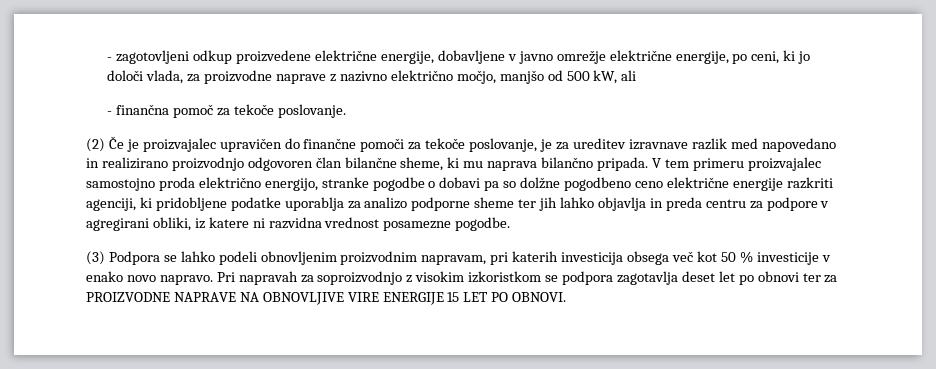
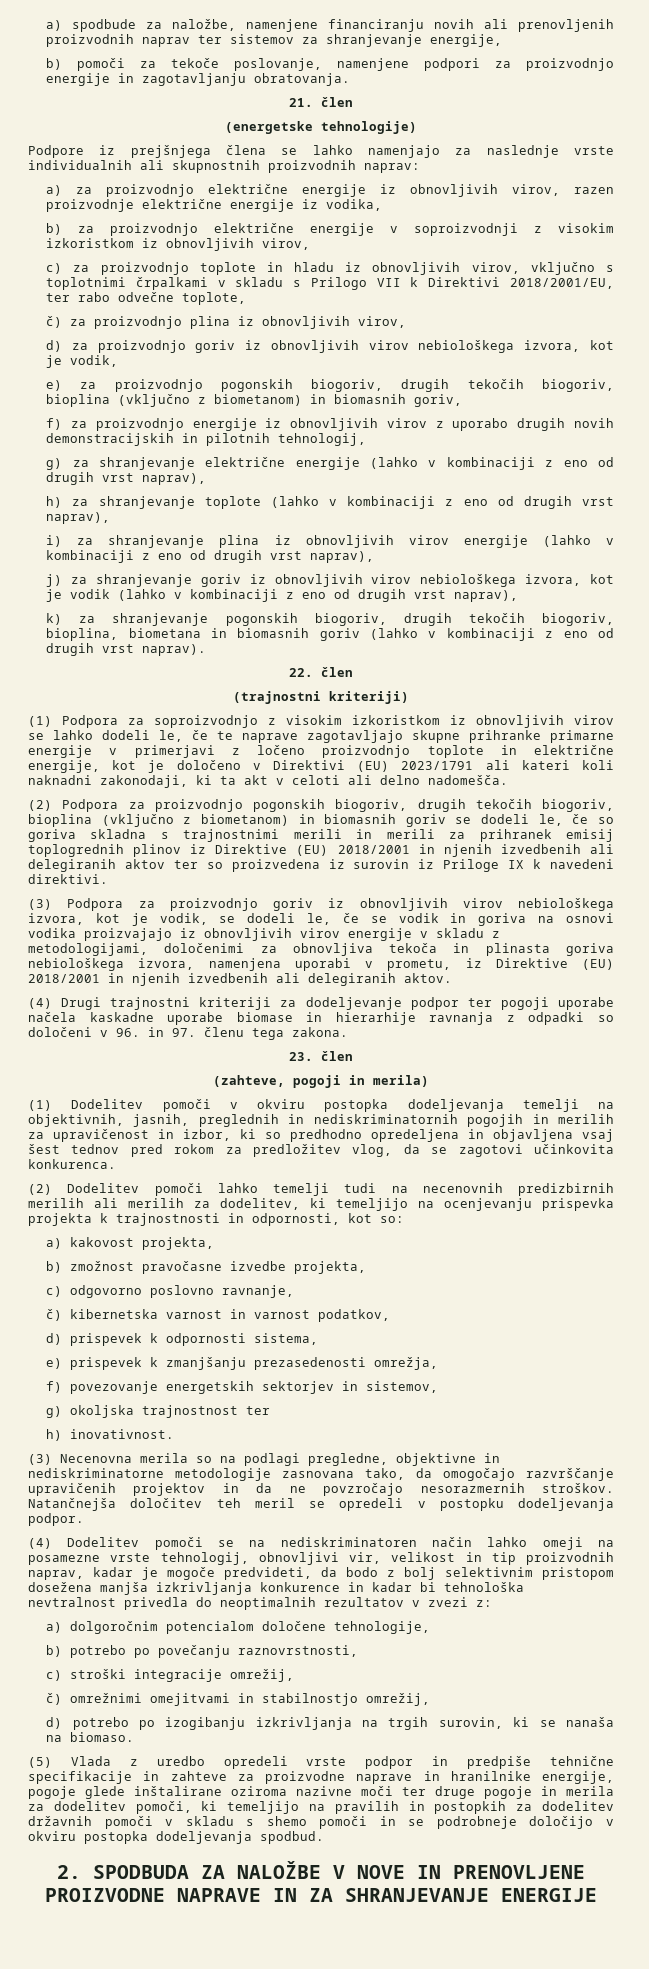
- - zagotovljeni odkup proizvedene električne energije, dobavljene v javno omrežje električne energije, po ceni, ki jo določi vlada, za proizvodne naprave z nazivno električno močjo, manjšo od 500 kW, ali
- - finančna pomoč za tekoče poslovanje.
- (2) Če je proizvajalec upravičen do finančne pomoči za tekoče poslovanje, je za ureditev izravnave razlik med napovedano in realizirano proizvodnjo odgovoren član bilančne sheme, ki mu naprava bilančno pripada. V tem primeru proizvajalec samostojno proda električno energijo, stranke pogodbe o dobavi pa so dolžne pogodbeno ceno električne energije razkriti agenciji, ki pridobljene podatke uporablja za analizo podporne sheme ter jih lahko objavlja in preda centru za podpore v agregirani obliki, iz katere ni razvidna vrednost posamezne pogodbe.
- (3) Podpora se lahko podeli obnovljenim proizvodnim napravam, pri katerih investicija obsega več kot 50 % investicije v enako novo napravo. Pri napravah za soproizvodnjo z visokim izkoristkom se podpora zagotavlja deset let po obnovi ter za PROIZVODNE NAPRAVE NA OBNOVLJIVE VIRE ENERGIJE 15 LET PO OBNOVI.
+ a) spodbude za naložbe, namenjene financiranju novih ali prenovljenih proizvodnih naprav ter sistemov za shranjevanje energije,
+ b) pomoči za tekoče poslovanje, namenjene podpori za proizvodnjo energije in zagotavljanju obratovanja.
+ 21. člen
+ (energetske tehnologije)
+ Podpore iz prejšnjega člena se lahko namenjajo za naslednje vrste individualnih ali skupnostnih proizvodnih naprav:
+ a) za proizvodnjo električne energije iz obnovljivih virov, razen proizvodnje električne energije iz vodika,
+ b) za proizvodnjo električne energije v soproizvodnji z visokim izkoristkom iz obnovljivih virov,
+ c) za proizvodnjo toplote in hladu iz obnovljivih virov, vključno s toplotnimi črpalkami v skladu s Prilogo VII k Direktivi 2018/2001/EU, ter rabo odvečne toplote,
+ č) za proizvodnjo plina iz obnovljivih virov,
+ d) za proizvodnjo goriv iz obnovljivih virov nebiološkega izvora, kot je vodik,
+ e) za proizvodnjo pogonskih biogoriv, drugih tekočih biogoriv, bioplina (vključno z biometanom) in biomasnih goriv,
+ f) za proizvodnjo energije iz obnovljivih virov z uporabo drugih novih demonstracijskih in pilotnih tehnologij,
+ g) za shranjevanje električne energije (lahko v kombinaciji z eno od drugih vrst naprav),
+ h) za shranjevanje toplote (lahko v kombinaciji z eno od drugih vrst naprav),
+ i) za shranjevanje plina iz obnovljivih virov energije (lahko v kombinaciji z eno od drugih vrst naprav),
+ j) za shranjevanje goriv iz obnovljivih virov nebiološkega izvora, kot je vodik (lahko v kombinaciji z eno od drugih vrst naprav),
+ k) za shranjevanje pogonskih biogoriv, drugih tekočih biogoriv, bioplina, biometana in biomasnih goriv (lahko v kombinaciji z eno od drugih vrst naprav).
+ 22. člen
+ (trajnostni kriteriji)
+ (1) Podpora za soproizvodnjo z visokim izkoristkom iz obnovljivih virov se lahko dodeli le, če te naprave zagotavljajo skupne prihranke primarne energije v primerjavi z ločeno proizvodnjo toplote in električne energije, kot je določeno v Direktivi (EU) 2023/1791 ali kateri koli naknadni zakonodaji, ki ta akt v celoti ali delno nadomešča.
+ (2) Podpora za proizvodnjo pogonskih biogoriv, drugih tekočih biogoriv, bioplina (vključno z biometanom) in biomasnih goriv se dodeli le, če so goriva skladna s trajnostnimi merili in merili za prihranek emisij toplogrednih plinov iz Direktive (EU) 2018/2001 in njenih izvedbenih ali delegiranih aktov ter so proizvedena iz surovin iz Priloge IX k navedeni direktivi.
+ (3) Podpora za proizvodnjo goriv iz obnovljivih virov nebiološkega izvora, kot je vodik, se dodeli le, če se vodik in goriva na osnovi vodika proizvajajo iz obnovljivih virov energije v skladu z metodologijami, določenimi za obnovljiva tekoča in plinasta goriva nebiološkega izvora, namenjena uporabi v prometu, iz Direktive (EU) 2018/2001 in njenih izvedbenih ali delegiranih aktov.
+ (4) Drugi trajnostni kriteriji za dodeljevanje podpor ter pogoji uporabe načela kaskadne uporabe biomase in hierarhije ravnanja z odpadki so določeni v 96. in 97. členu tega zakona.
+ 23. člen
+ (zahteve, pogoji in merila)
+ (1) Dodelitev pomoči v okviru postopka dodeljevanja temelji na objektivnih, jasnih, preglednih in nediskriminatornih pogojih in merilih za upravičenost in izbor, ki so predhodno opredeljena in objavljena vsaj šest tednov pred rokom za predložitev vlog, da se zagotovi učinkovita konkurenca.
+ (2) Dodelitev pomoči lahko temelji tudi na necenovnih predizbirnih merilih ali merilih za dodelitev, ki temeljijo na ocenjevanju prispevka projekta k trajnostnosti in odpornosti, kot so:
+ a) kakovost projekta,
+ b) zmožnost pravočasne izvedbe projekta,
+ c) odgovorno poslovno ravnanje,
+ č) kibernetska varnost in varnost podatkov,
+ d) prispevek k odpornosti sistema,
+ e) prispevek k zmanjšanju prezasedenosti omrežja,
+ f) povezovanje energetskih sektorjev in sistemov,
+ g) okoljska trajnostnost ter
+ h) inovativnost.
+ (3) Necenovna merila so na podlagi pregledne, objektivne in nediskriminatorne metodologije zasnovana tako, da omogočajo razvrščanje upravičenih projektov in da ne povzročajo nesorazmernih stroškov. Natančnejša določitev teh meril se opredeli v postopku dodeljevanja podpor.
+ (4) Dodelitev pomoči se na nediskriminatoren način lahko omeji na posamezne vrste tehnologij, obnovljivi vir, velikost in tip proizvodnih naprav, kadar je mogoče predvideti, da bodo z bolj selektivnim pristopom dosežena manjša izkrivljanja konkurence in kadar bi tehnološka nevtralnost privedla do neoptimalnih rezultatov v zvezi z:
+ a) dolgoročnim potencialom določene tehnologije,
+ b) potrebo po povečanju raznovrstnosti,
+ c) stroški integracije omrežij,
+ č) omrežnimi omejitvami in stabilnostjo omrežij,
+ d) potrebo po izogibanju izkrivljanja na trgih surovin, ki se nanaša na biomaso.
+ (5) Vlada z uredbo opredeli vrste podpor in predpiše tehnične specifikacije in zahteve za proizvodne naprave in hranilnike energije, pogoje glede inštalirane oziroma nazivne moči ter druge pogoje in merila za dodelitev pomoči, ki temeljijo na pravilih in postopkih za dodelitev državnih pomoči v skladu s shemo pomoči in se podrobneje določijo v okviru postopka dodeljevanja spodbud.
+ 2. SPODBUDA ZA NALOŽBE V NOVE IN PRENOVLJENE PROIZVODNE NAPRAVE IN ZA SHRANJEVANJE ENERGIJE

